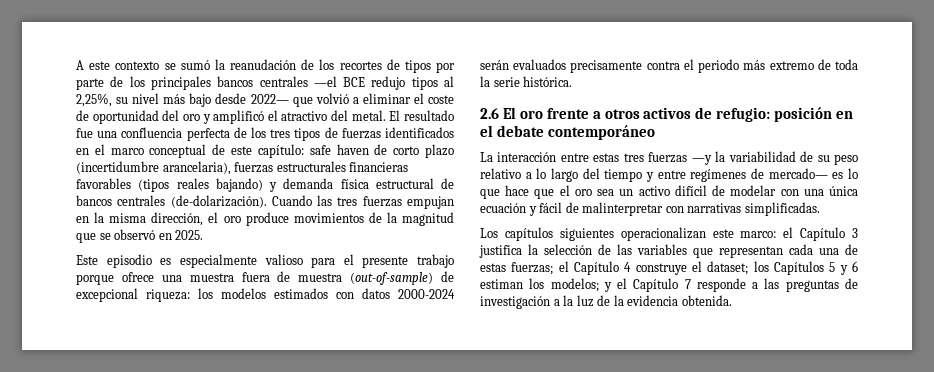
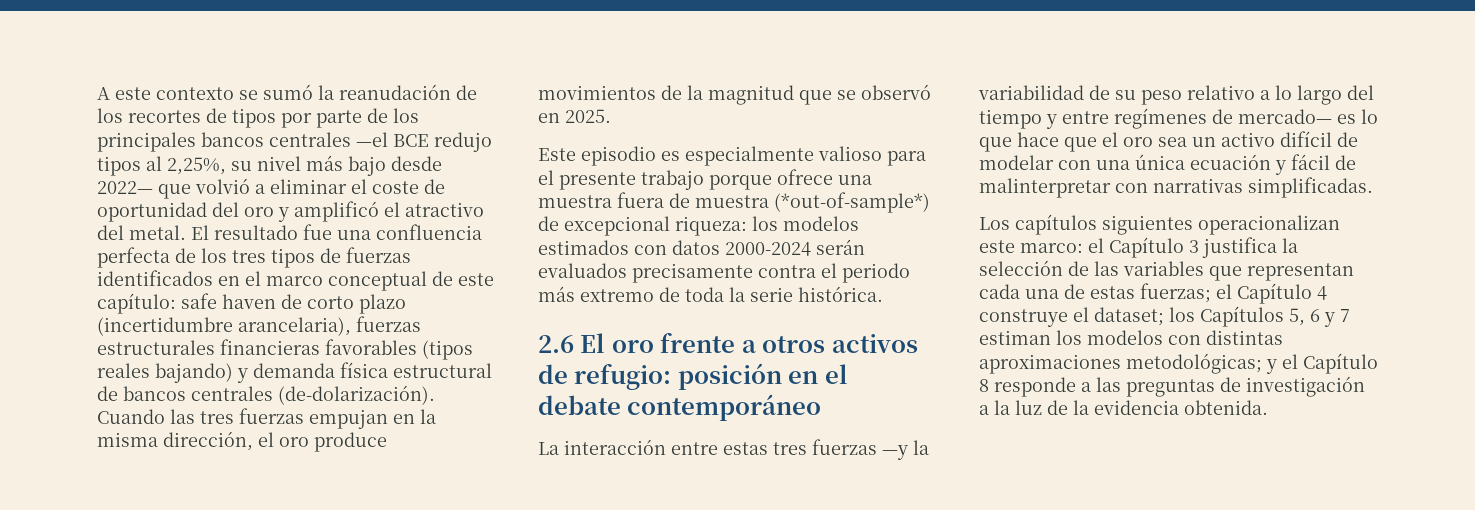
- Este episodio es especialmente valioso para el presente trabajo porque ofrece una muestra fuera de muestra (out-of-sample) de excepcional riqueza: los modelos estimados con datos 2000-2024 serán evaluados precisamente contra el periodo más extremo de toda la serie histórica.
+ Este episodio es especialmente valioso para el presente trabajo porque ofrece una muestra fuera de muestra (*out-of-sample*) de excepcional riqueza: los modelos estimados con datos 2000-2024 serán evaluados precisamente contra el periodo más extremo de toda la serie histórica.
- Los capítulos siguientes operacionalizan este marco: el Capítulo 3 justifica la selección de las variables que representan cada una de estas fuerzas; el Capítulo 4 construye el dataset; los Capítulos 5 y 6 estiman los modelos; y el Capítulo 7 responde a las preguntas de investigación a la luz de la evidencia obtenida.
+ Los capítulos siguientes operacionalizan este marco: el Capítulo 3 justifica la selección de las variables que representan cada una de estas fuerzas; el Capítulo 4 construye el dataset; los Capítulos 5, 6 y 7 estiman los modelos con distintas aproximaciones metodológicas; y el Capítulo 8 responde a las preguntas de investigación a la luz de la evidencia obtenida.

